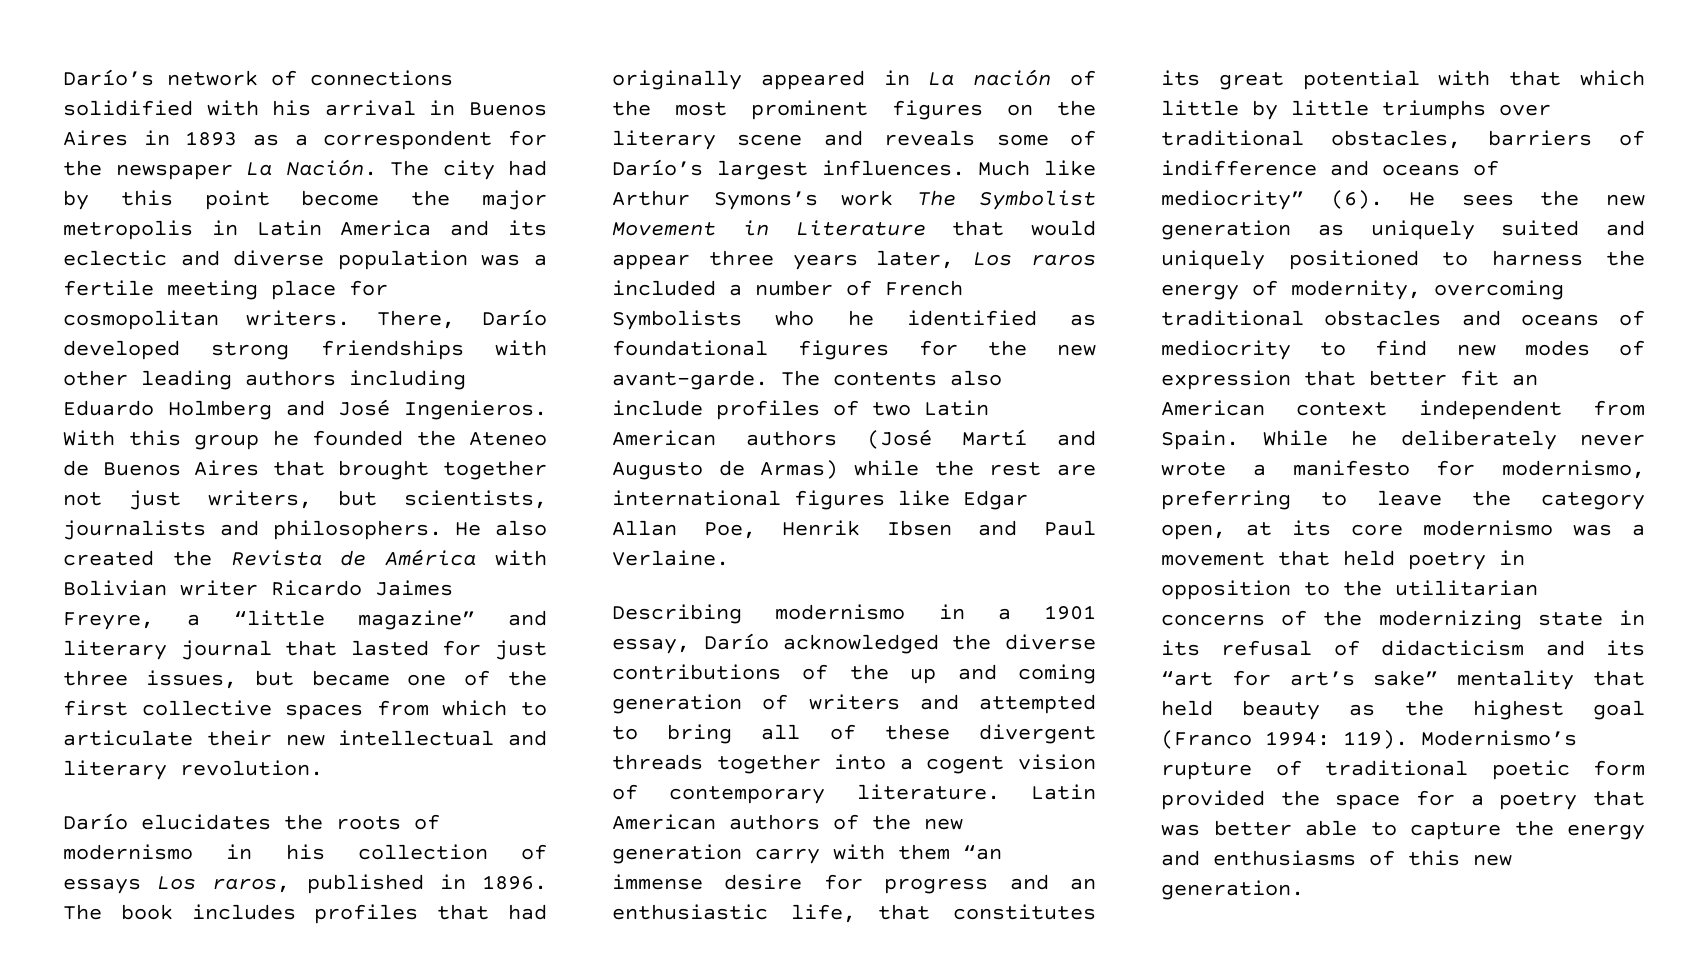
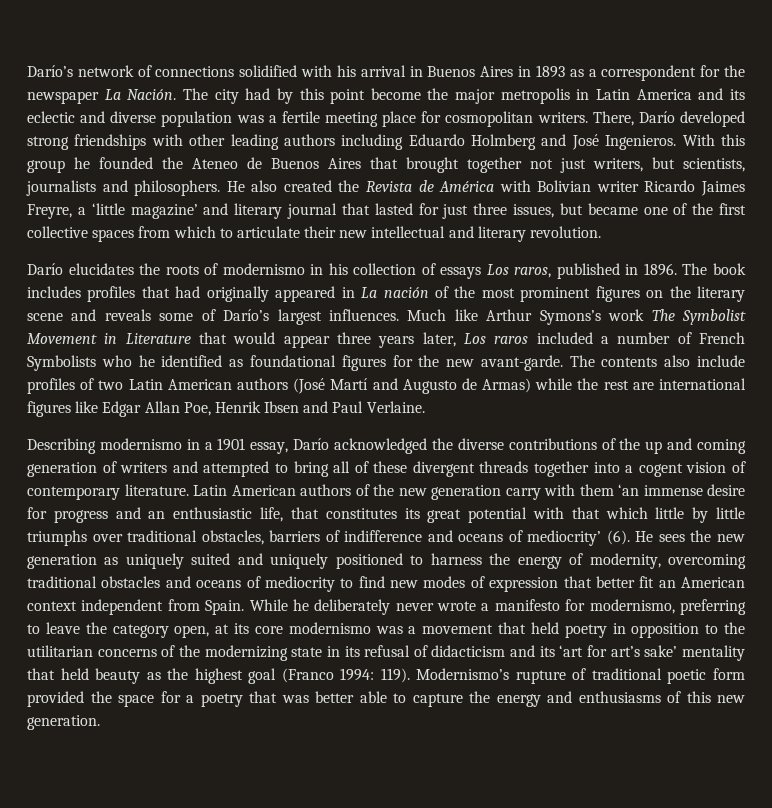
- He also created the Revista de América with Bolivian writer Ricardo Jaimes Freyre, a “little magazine” and literary journal that lasted for just three issues, but became one of the first collective spaces from which to articulate their new intellectual and literary revolution.
+ He also created the Revista de América with Bolivian writer Ricardo Jaimes Freyre, a ‘little magazine’ and literary journal that lasted for just three issues, but became one of the first collective spaces from which to articulate their new intellectual and literary revolution.
- Latin American authors of the new generation carry with them “an immense desire for progress and an enthusiastic life, that constitutes its great potential with that which little by little triumphs over traditional obstacles, barriers of indifference and oceans of mediocrity” (6).
+ Latin American authors of the new generation carry with them ‘an immense desire for progress and an enthusiastic life, that constitutes its great potential with that which little by little triumphs over traditional obstacles, barriers of indifference and oceans of mediocrity’ (6).
- While he deliberately never wrote a manifesto for modernismo, preferring to leave the category open, at its core modernismo was a movement that held poetry in opposition to the utilitarian concerns of the modernizing state in its refusal of didacticism and its “art for art’s sake” mentality that held beauty as the highest goal (Franco 1994: 119).
+ While he deliberately never wrote a manifesto for modernismo, preferring to leave the category open, at its core modernismo was a movement that held poetry in opposition to the utilitarian concerns of the modernizing state in its refusal of didacticism and its ‘art for art’s sake’ mentality that held beauty as the highest goal (Franco 1994: 119).

